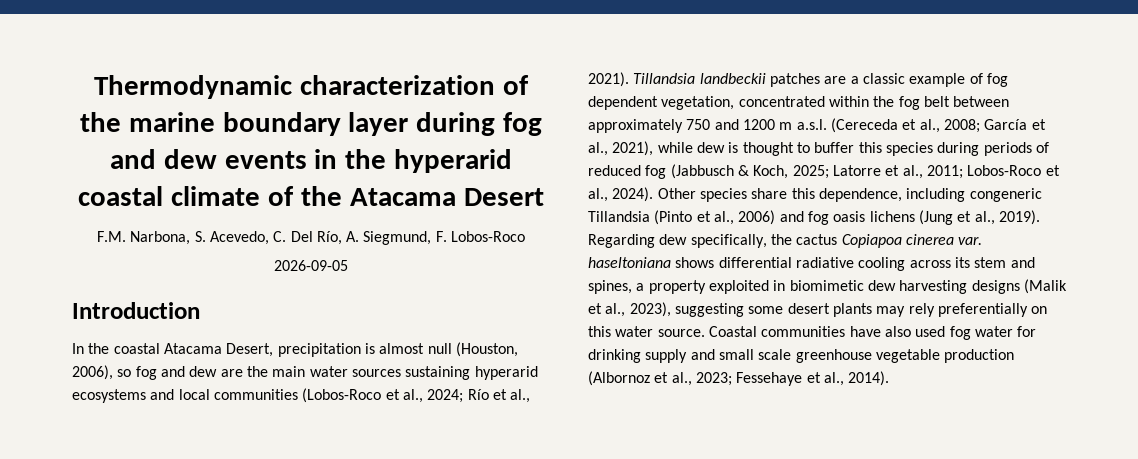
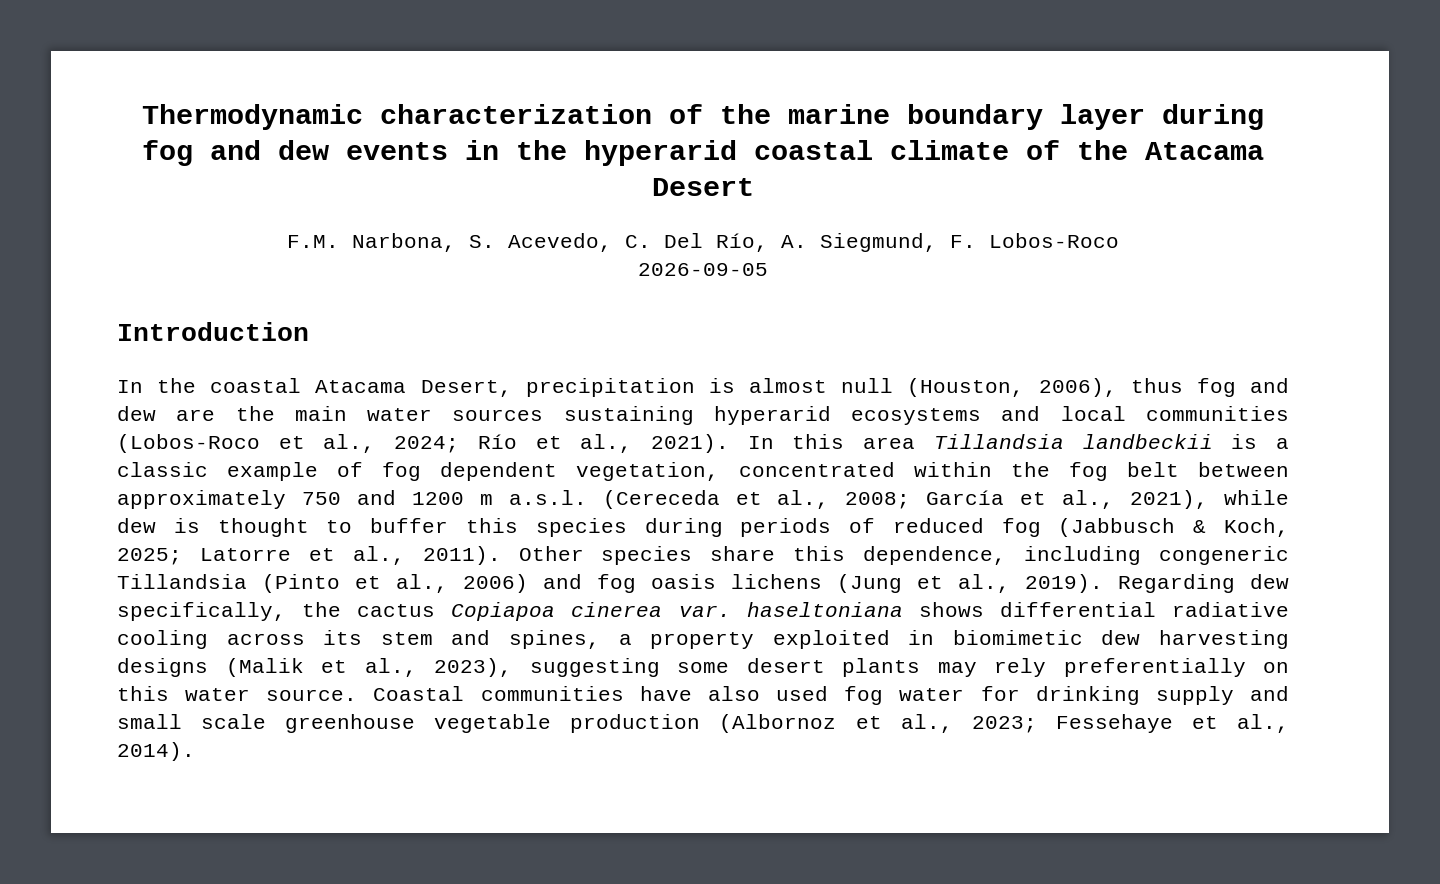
- In the coastal Atacama Desert, precipitation is almost null (Houston, 2006), so fog and dew are the main water sources sustaining hyperarid ecosystems and local communities (Lobos-Roco et al., 2024; Río et al., 2021).
+ In the coastal Atacama Desert, precipitation is almost null (Houston, 2006), thus fog and dew are the main water sources sustaining hyperarid ecosystems and local communities (Lobos-Roco et al., 2024; Río et al., 2021).
- Tillandsia landbeckii patches are a classic example of fog dependent vegetation, concentrated within the fog belt between approximately 750 and 1200 m a.s.l. (Cereceda et al., 2008; García et al., 2021), while dew is thought to buffer this species during periods of reduced fog (Jabbusch & Koch, 2025; Latorre et al., 2011; Lobos-Roco et al., 2024).
+ In this area Tillandsia landbeckii is a classic example of fog dependent vegetation, concentrated within the fog belt between approximately 750 and 1200 m a.s.l. (Cereceda et al., 2008; García et al., 2021), while dew is thought to buffer this species during periods of reduced fog (Jabbusch & Koch, 2025; Latorre et al., 2011).

